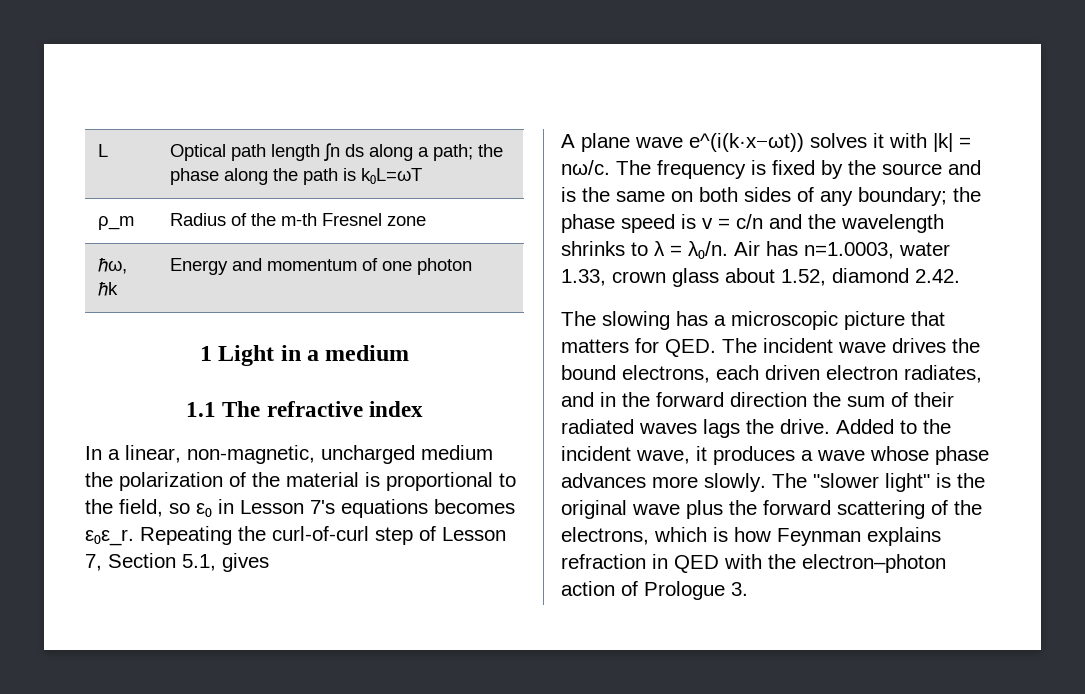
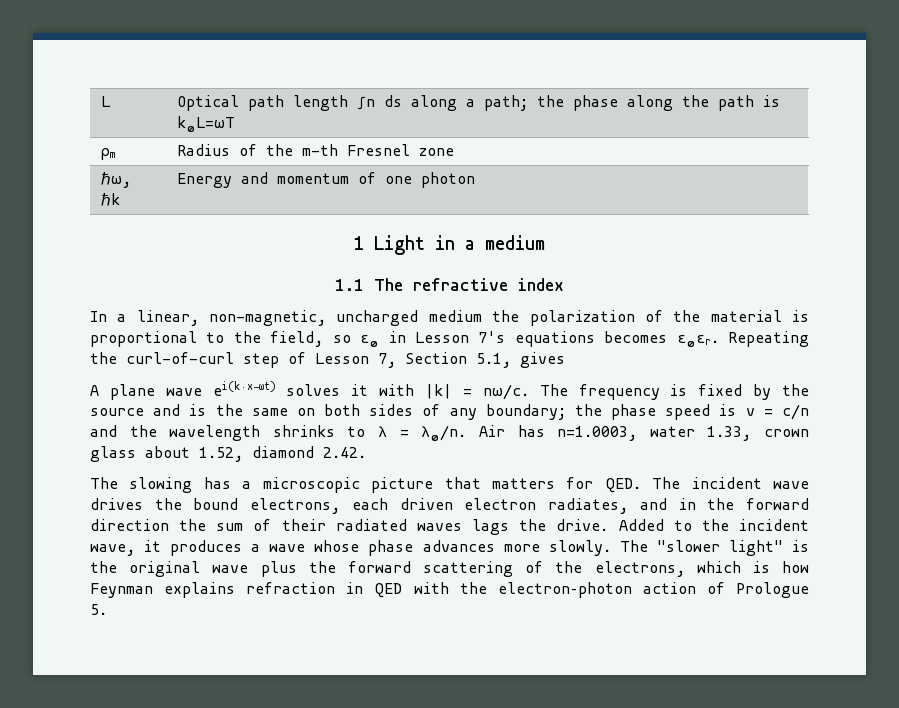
- ρ_m | Radius of the m-th Fresnel zone
+ ρm | Radius of the m-th Fresnel zone
- In a linear, non-magnetic, uncharged medium the polarization of the material is proportional to the field, so ε₀ in Lesson 7's equations becomes ε₀ε_r.
+ In a linear, non-magnetic, uncharged medium the polarization of the material is proportional to the field, so ε₀ in Lesson 7's equations becomes ε₀εr.
- A plane wave e^(i(k·x−ωt)) solves it with |k| = nω/c.
+ A plane wave ei(k·x−ωt) solves it with |k| = nω/c.
- The "slower light" is the original wave plus the forward scattering of the electrons, which is how Feynman explains refraction in QED with the electron–photon action of Prologue 3.
+ The "slower light" is the original wave plus the forward scattering of the electrons, which is how Feynman explains refraction in QED with the electron–photon action of Prologue 5.

